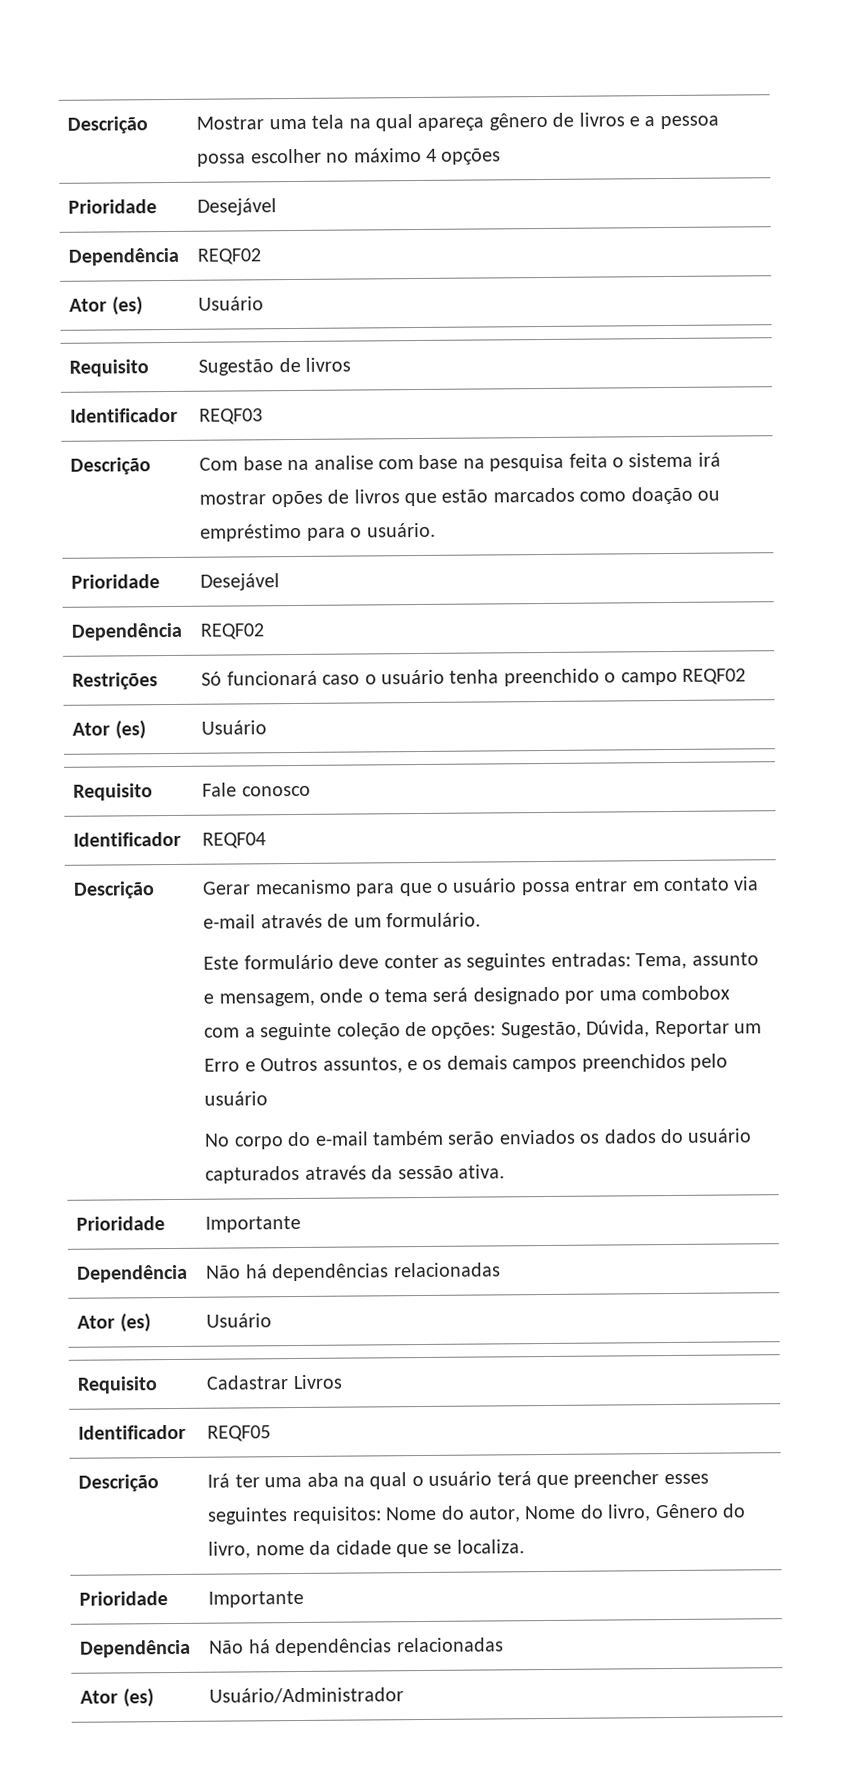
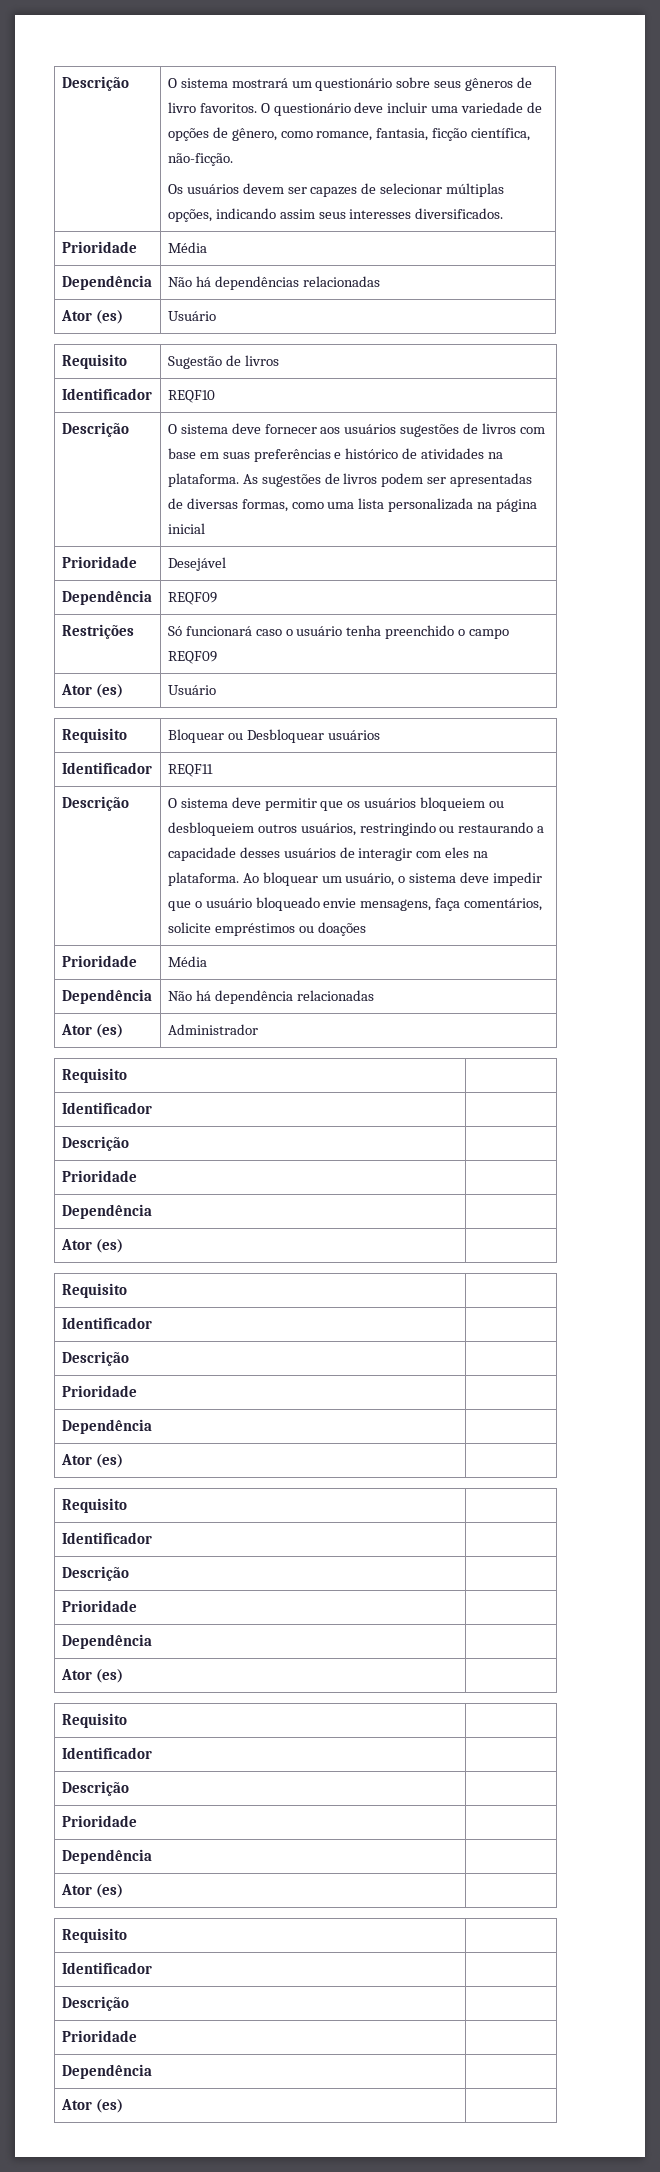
- Descrição | Mostrar uma tela na qual apareça gênero de livros e a pessoa possa escolher no máximo 4 opções
- Prioridade | Desejável
- Dependência | REQF02
- Ator (es) | Usuário
- Requisito | Sugestão de livros
- Identificador | REQF03
- Descrição | Com base na analise com base na pesquisa feita o sistema irá mostrar opões de livros que estão marcados como doação ou empréstimo para o usuário.
- Prioridade | Desejável
- Dependência | REQF02
- Restrições | Só funcionará caso o usuário tenha preenchido o campo REQF02
- Ator (es) | Usuário
- Requisito | Fale conosco
- Identificador | REQF04
- Descrição | Gerar mecanismo para que o usuário possa entrar em contato via e-mail através de um formulário.
- Este formulário deve conter as seguintes entradas: Tema, assunto e mensagem, onde o tema será designado por uma combobox com a seguinte coleção de opções: Sugestão, Dúvida, Reportar um Erro e Outros assuntos, e os demais campos preenchidos pelo usuário
- No corpo do e-mail também serão enviados os dados do usuário capturados através da sessão ativa.
- Prioridade | Importante
+ Descrição | O sistema mostrará um questionário sobre seus gêneros de livro favoritos. O questionário deve incluir uma variedade de opções de gênero, como romance, fantasia, ficção científica, não-ficção.
+ Os usuários devem ser capazes de selecionar múltiplas opções, indicando assim seus interesses diversificados.
+ Prioridade | Média
- Requisito | Cadastrar Livros
- Identificador | REQF05
- Descrição | Irá ter uma aba na qual o usuário terá que preencher esses seguintes requisitos: Nome do autor, Nome do livro, Gênero do livro, nome da cidade que se localiza.
- Prioridade | Importante
- Dependência | Não há dependências relacionadas
- Ator (es) | Usuário/Administrador
+ Requisito | Sugestão de livros
+ Identificador | REQF10
+ Descrição | O sistema deve fornecer aos usuários sugestões de livros com base em suas preferências e histórico de atividades na plataforma. As sugestões de livros podem ser apresentadas de diversas formas, como uma lista personalizada na página inicial
+ Prioridade | Desejável
+ Dependência | REQF09
+ Restrições | Só funcionará caso o usuário tenha preenchido o campo REQF09
+ Ator (es) | Usuário
+ Requisito | Bloquear ou Desbloquear usuários
+ Identificador | REQF11
+ Descrição | O sistema deve permitir que os usuários bloqueiem ou desbloqueiem outros usuários, restringindo ou restaurando a capacidade desses usuários de interagir com eles na plataforma. Ao bloquear um usuário, o sistema deve impedir que o usuário bloqueado envie mensagens, faça comentários, solicite empréstimos ou doações
+ Prioridade | Média
+ Dependência | Não há dependência relacionadas
+ Ator (es) | Administrador
+ Requisito |
+ Identificador |
+ Descrição |
+ Prioridade |
+ Dependência |
+ Ator (es) |
+ Requisito |
+ Identificador |
+ Descrição |
+ Prioridade |
+ Dependência |
+ Ator (es) |
+ Requisito |
+ Identificador |
+ Descrição |
+ Prioridade |
+ Dependência |
+ Ator (es) |
+ Requisito |
+ Identificador |
+ Descrição |
+ Prioridade |
+ Dependência |
+ Ator (es) |
+ Requisito |
+ Identificador |
+ Descrição |
+ Prioridade |
+ Dependência |
+ Ator (es) |

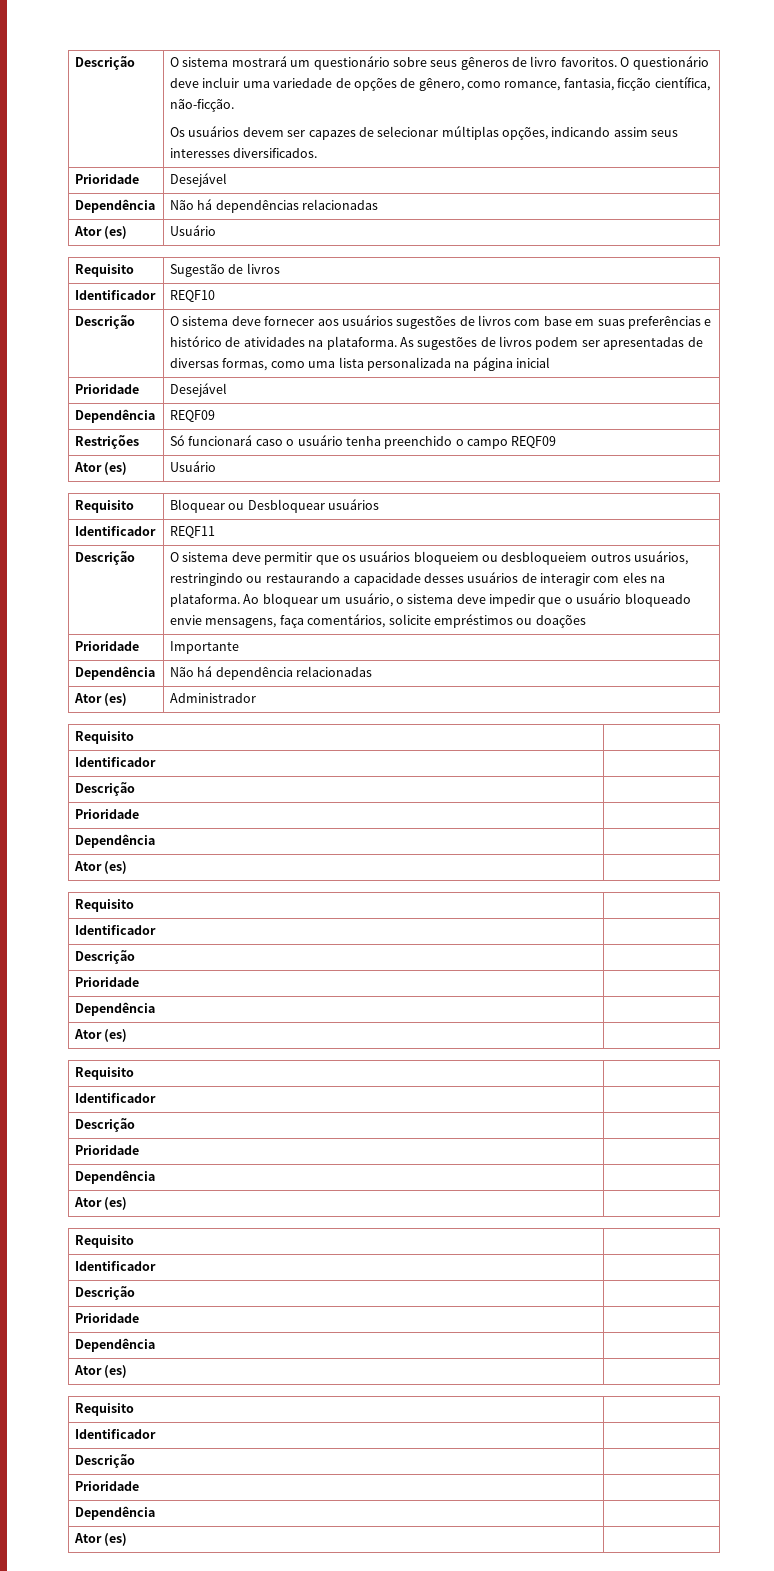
  Os usuários devem ser capazes de selecionar múltiplas opções, indicando assim seus interesses diversificados.
- Prioridade | Média
+ Prioridade | Desejável
  Ao bloquear um usuário, o sistema deve impedir que o usuário bloqueado envie mensagens, faça comentários, solicite empréstimos ou doações
- Prioridade | Média
+ Prioridade | Importante

